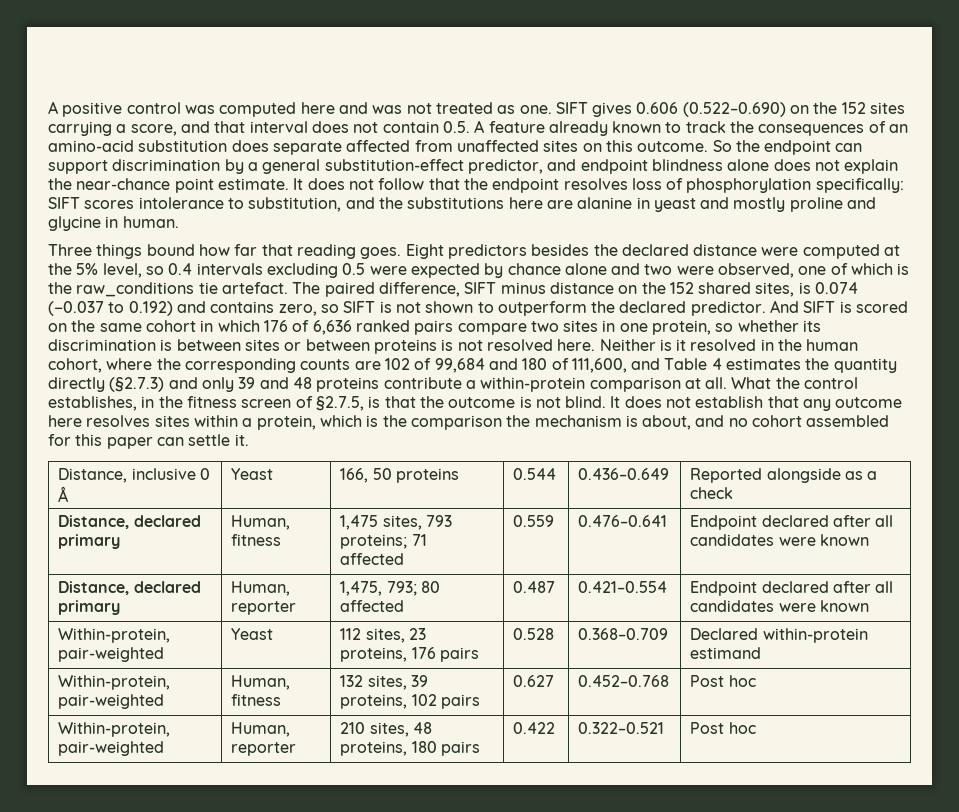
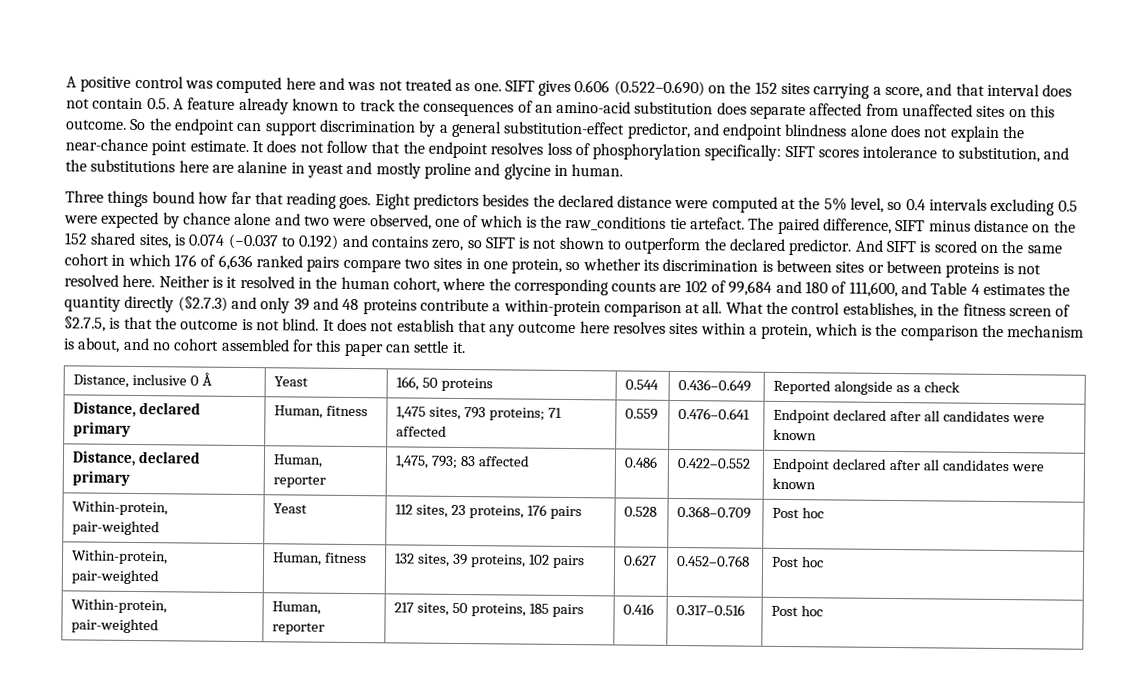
- Distance, declared primary | Human, reporter | 1,475, 793; 80 affected | 0.487 | 0.421–0.554 | Endpoint declared after all candidates were known
+ Distance, declared primary | Human, reporter | 1,475, 793; 83 affected | 0.486 | 0.422–0.552 | Endpoint declared after all candidates were known
- Within-protein, pair-weighted | Yeast | 112 sites, 23 proteins, 176 pairs | 0.528 | 0.368–0.709 | Declared within-protein estimand
+ Within-protein, pair-weighted | Yeast | 112 sites, 23 proteins, 176 pairs | 0.528 | 0.368–0.709 | Post hoc
- Within-protein, pair-weighted | Human, reporter | 210 sites, 48 proteins, 180 pairs | 0.422 | 0.322–0.521 | Post hoc
+ Within-protein, pair-weighted | Human, reporter | 217 sites, 50 proteins, 185 pairs | 0.416 | 0.317–0.516 | Post hoc

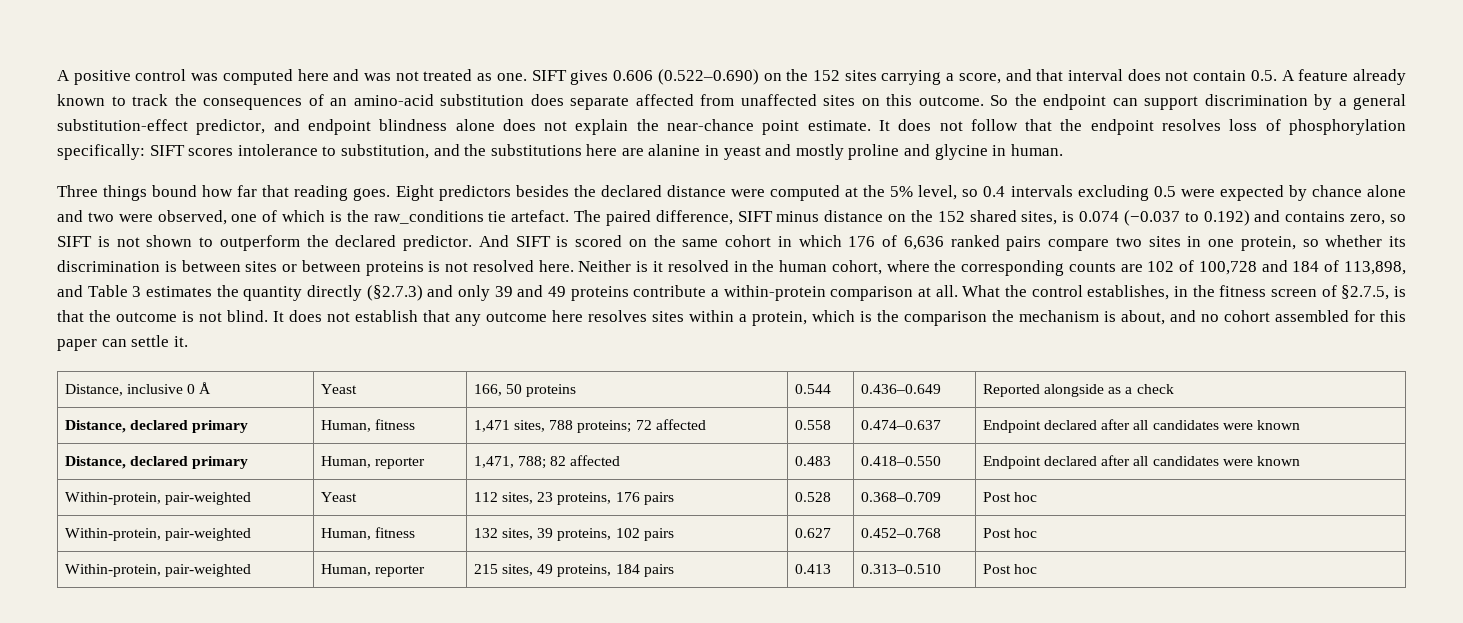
- Neither is it resolved in the human cohort, where the corresponding counts are 102 of 99,684 and 180 of 111,600, and Table 4 estimates the quantity directly (§2.7.3) and only 39 and 48 proteins contribute a within-protein comparison at all.
+ Neither is it resolved in the human cohort, where the corresponding counts are 102 of 100,728 and 184 of 113,898, and Table 3 estimates the quantity directly (§2.7.3) and only 39 and 49 proteins contribute a within-protein comparison at all.
- Distance, declared primary | Human, fitness | 1,475 sites, 793 proteins; 71 affected | 0.559 | 0.476–0.641 | Endpoint declared after all candidates were known
+ Distance, declared primary | Human, fitness | 1,471 sites, 788 proteins; 72 affected | 0.558 | 0.474–0.637 | Endpoint declared after all candidates were known
- Distance, declared primary | Human, reporter | 1,475, 793; 83 affected | 0.486 | 0.422–0.552 | Endpoint declared after all candidates were known
+ Distance, declared primary | Human, reporter | 1,471, 788; 82 affected | 0.483 | 0.418–0.550 | Endpoint declared after all candidates were known
- Within-protein, pair-weighted | Human, reporter | 217 sites, 50 proteins, 185 pairs | 0.416 | 0.317–0.516 | Post hoc
+ Within-protein, pair-weighted | Human, reporter | 215 sites, 49 proteins, 184 pairs | 0.413 | 0.313–0.510 | Post hoc

